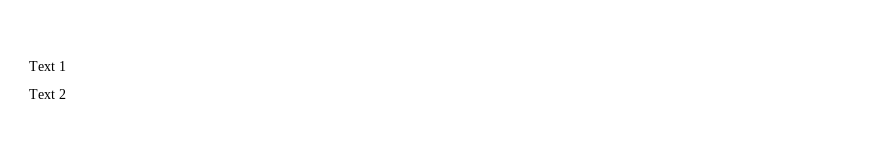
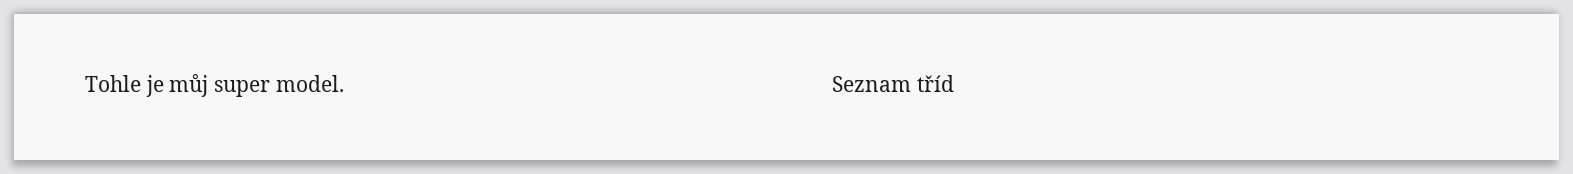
- Text 1
- Text 2
+ Tohle je můj super model.
+ Seznam tříd

